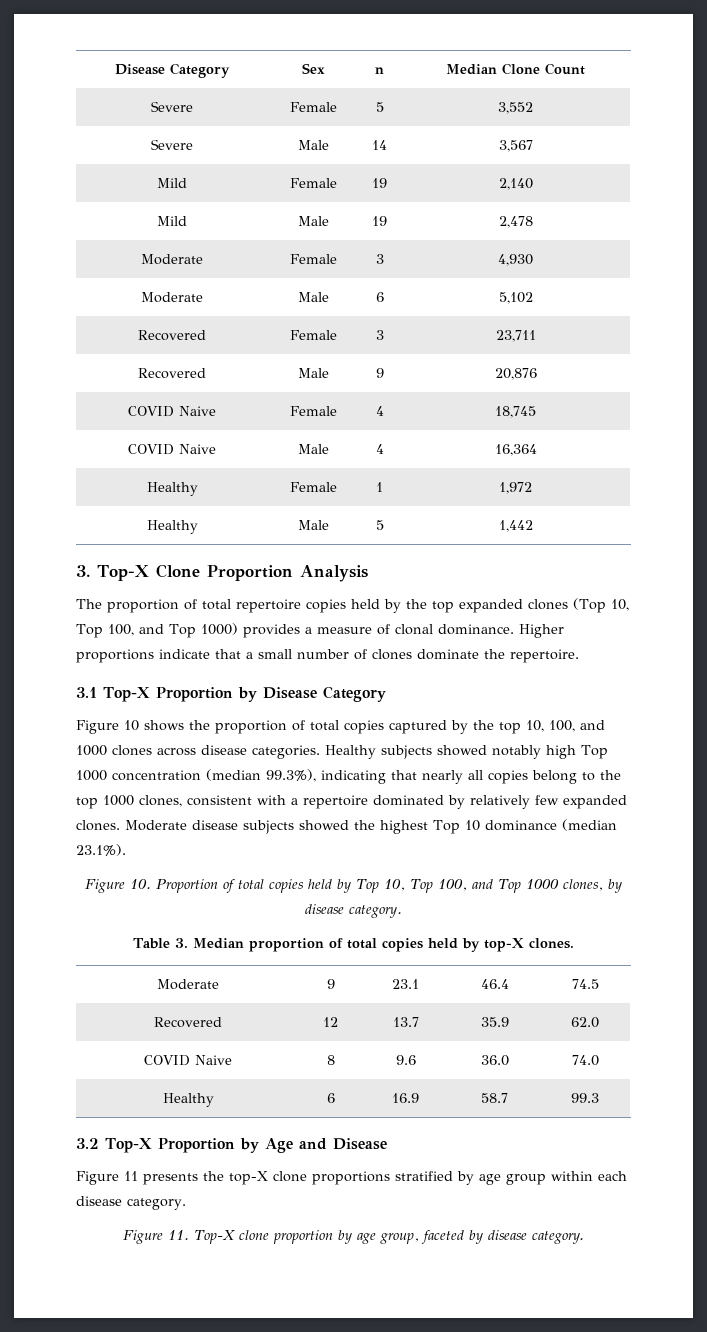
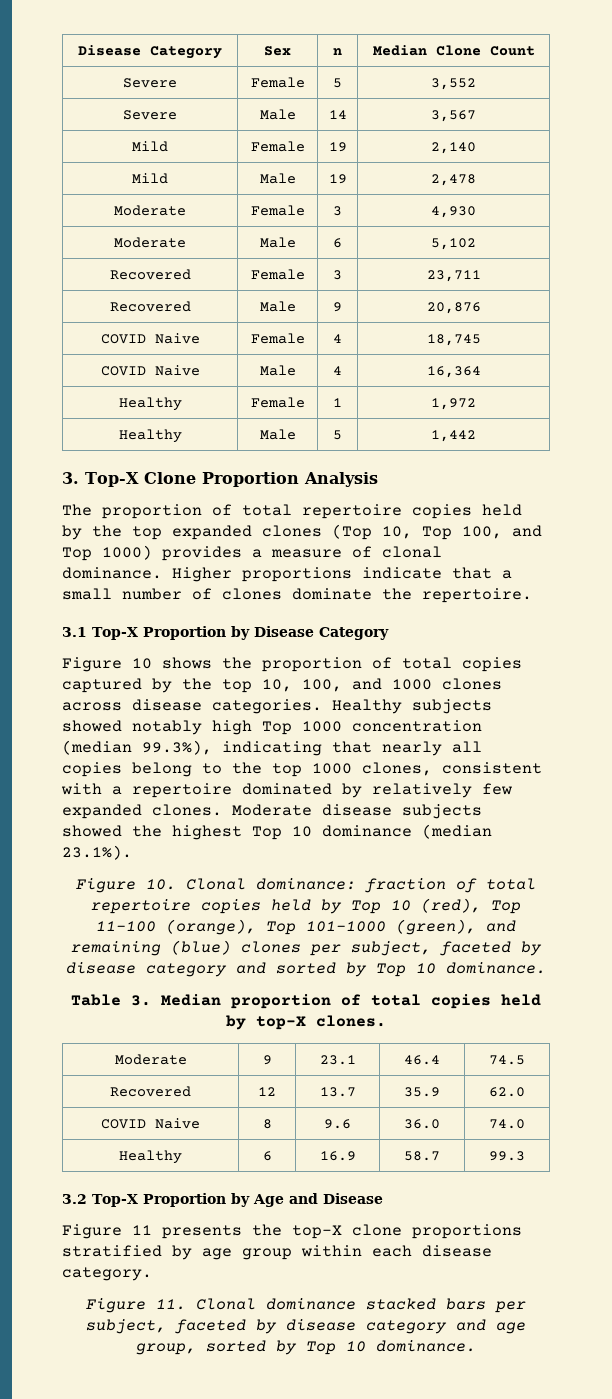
- Figure 10. Proportion of total copies held by Top 10, Top 100, and Top 1000 clones, by disease category.
+ Figure 10. Clonal dominance: fraction of total repertoire copies held by Top 10 (red), Top 11-100 (orange), Top 101-1000 (green), and remaining (blue) clones per subject, faceted by disease category and sorted by Top 10 dominance.
- Figure 11. Top-X clone proportion by age group, faceted by disease category.
+ Figure 11. Clonal dominance stacked bars per subject, faceted by disease category and age group, sorted by Top 10 dominance.

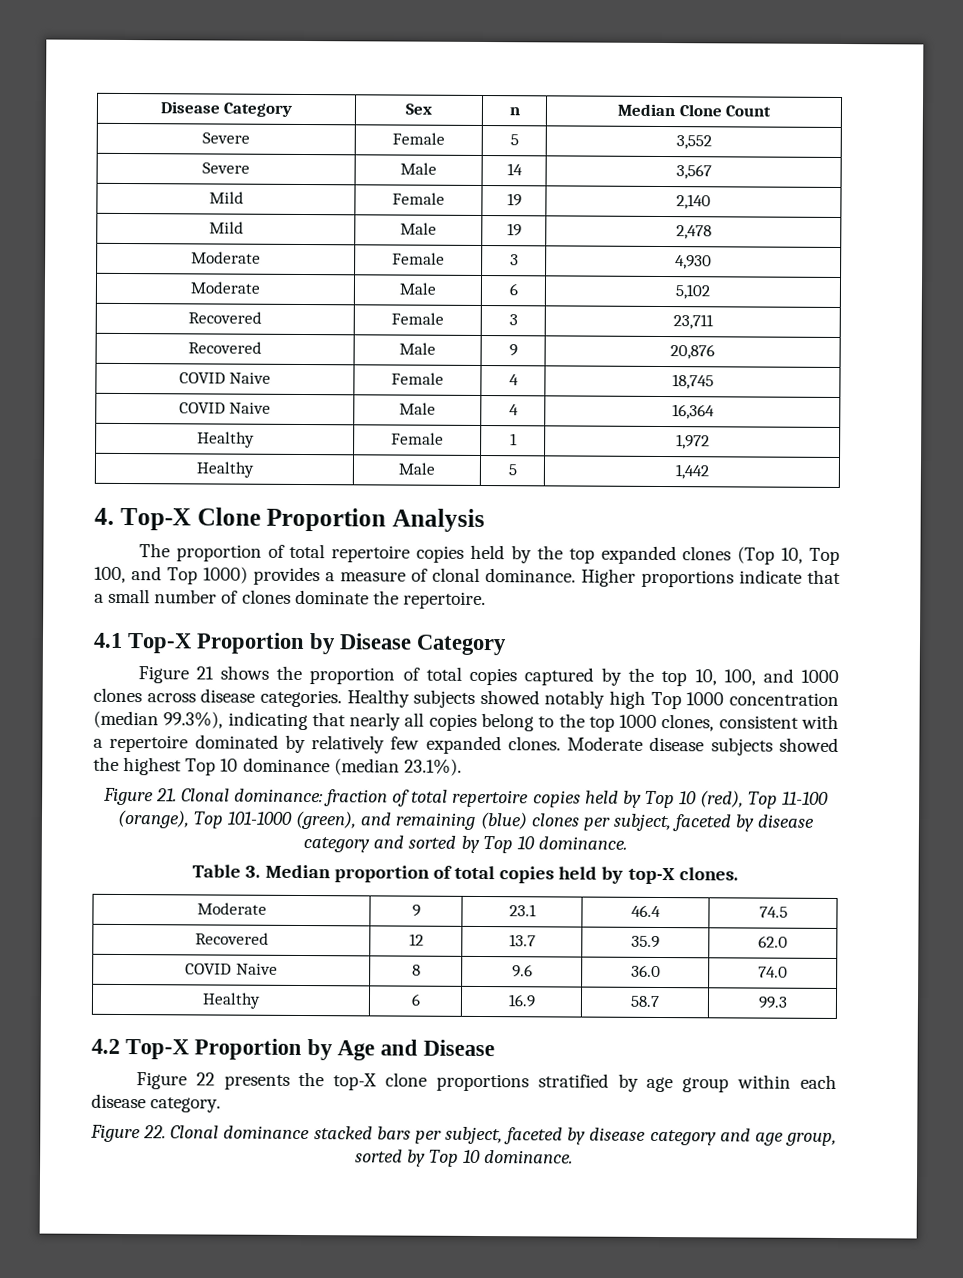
- 3. Top-X Clone Proportion Analysis
+ 4. Top-X Clone Proportion Analysis
- 3.1 Top-X Proportion by Disease Category
+ 4.1 Top-X Proportion by Disease Category
- Figure 10 shows the proportion of total copies captured by the top 10, 100, and 1000 clones across disease categories.
+ Figure 21 shows the proportion of total copies captured by the top 10, 100, and 1000 clones across disease categories.
- Figure 10. Clonal dominance: fraction of total repertoire copies held by Top 10 (red), Top 11-100 (orange), Top 101-1000 (green), and remaining (blue) clones per subject, faceted by disease category and sorted by Top 10 dominance.
+ Figure 21. Clonal dominance: fraction of total repertoire copies held by Top 10 (red), Top 11-100 (orange), Top 101-1000 (green), and remaining (blue) clones per subject, faceted by disease category and sorted by Top 10 dominance.
- 3.2 Top-X Proportion by Age and Disease
+ 4.2 Top-X Proportion by Age and Disease
- Figure 11 presents the top-X clone proportions stratified by age group within each disease category.
+ Figure 22 presents the top-X clone proportions stratified by age group within each disease category.
- Figure 11. Clonal dominance stacked bars per subject, faceted by disease category and age group, sorted by Top 10 dominance.
+ Figure 22. Clonal dominance stacked bars per subject, faceted by disease category and age group, sorted by Top 10 dominance.

